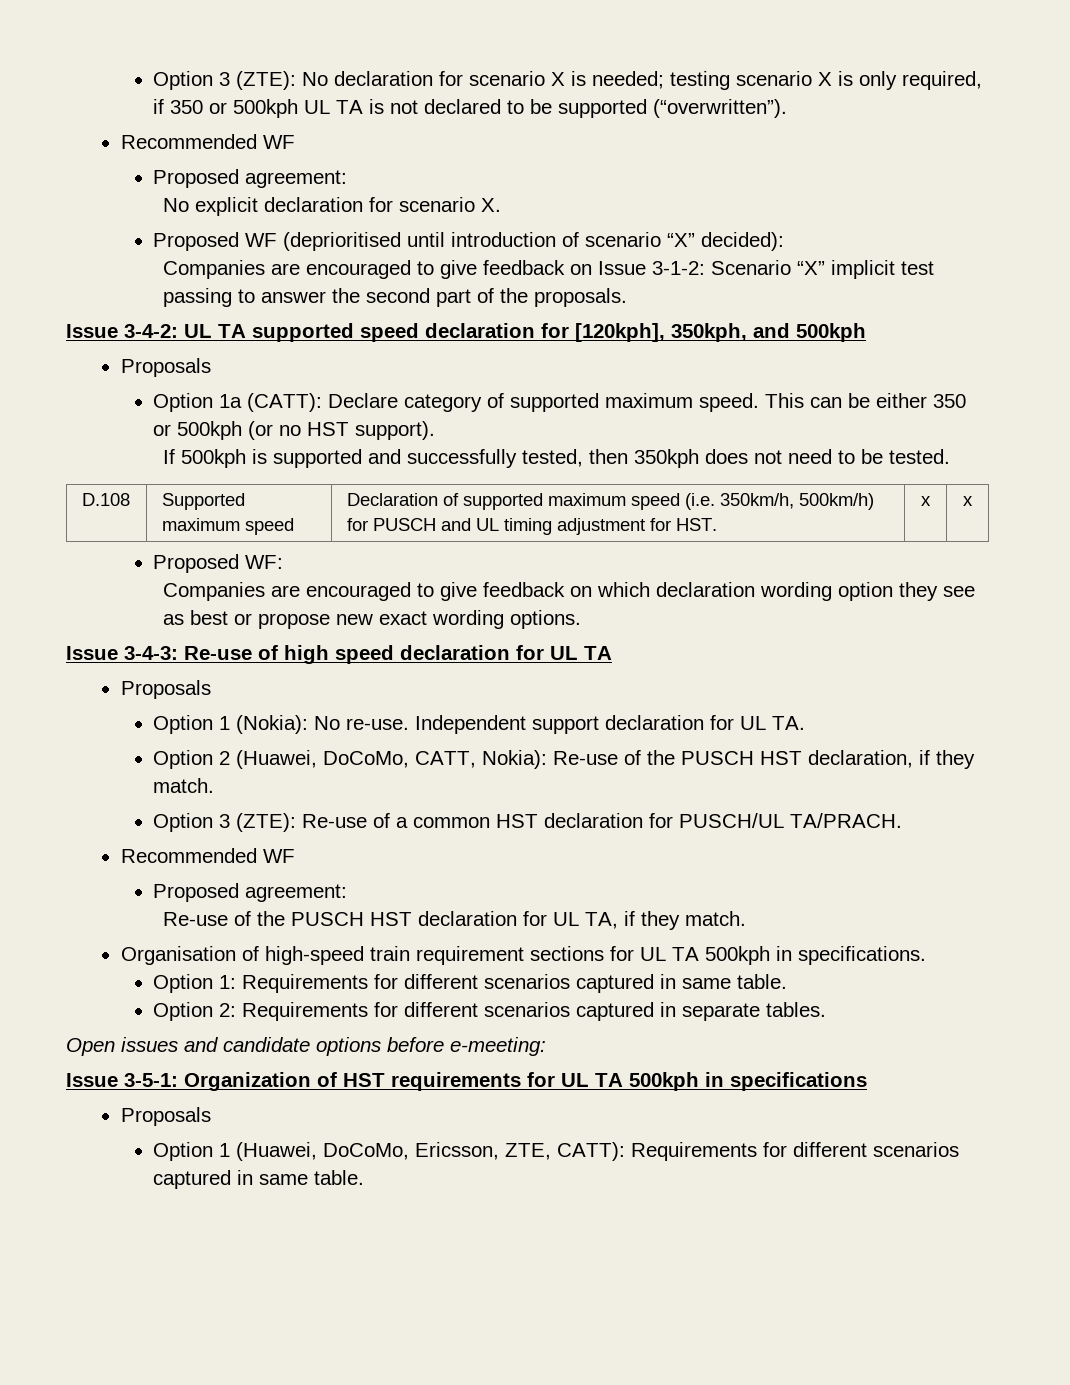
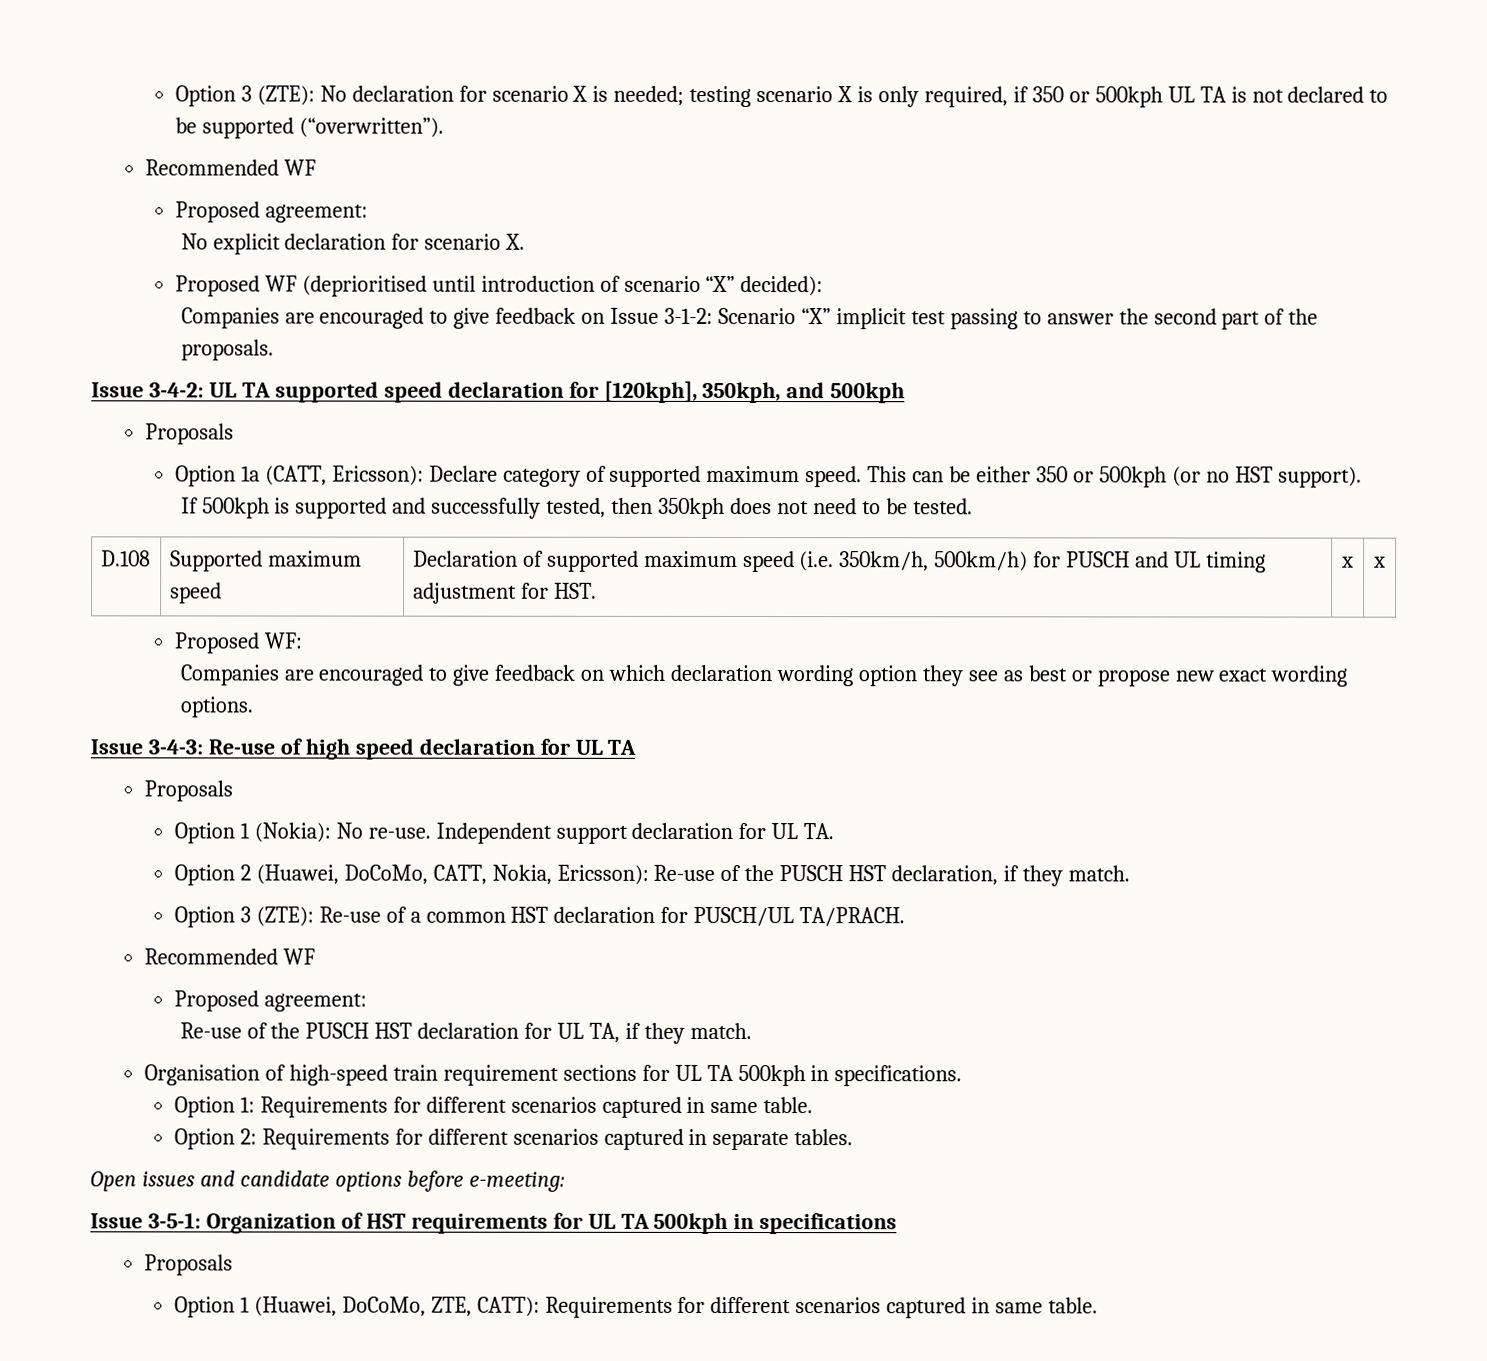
- Option 1a (CATT): Declare category of supported maximum speed.
+ Option 1a (CATT, Ericsson): Declare category of supported maximum speed.
- Option 2 (Huawei, DoCoMo, CATT, Nokia): Re-use of the PUSCH HST declaration, if they match.
+ Option 2 (Huawei, DoCoMo, CATT, Nokia, Ericsson): Re-use of the PUSCH HST declaration, if they match.
- Option 1 (Huawei, DoCoMo, Ericsson, ZTE, CATT): Requirements for different scenarios captured in same table.
+ Option 1 (Huawei, DoCoMo, ZTE, CATT): Requirements for different scenarios captured in same table.

